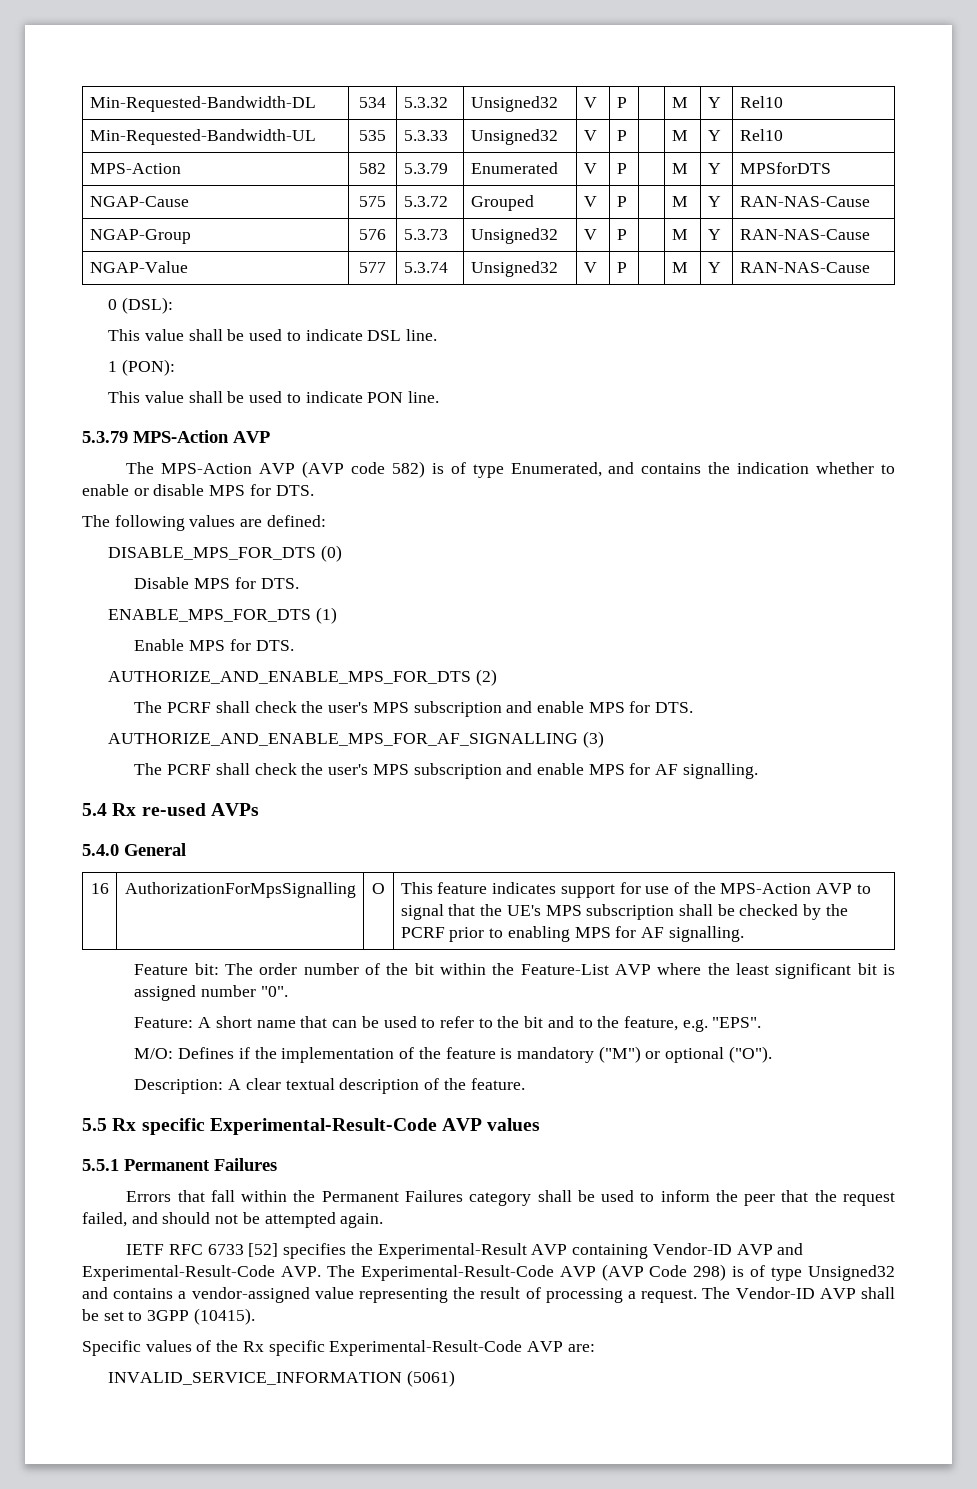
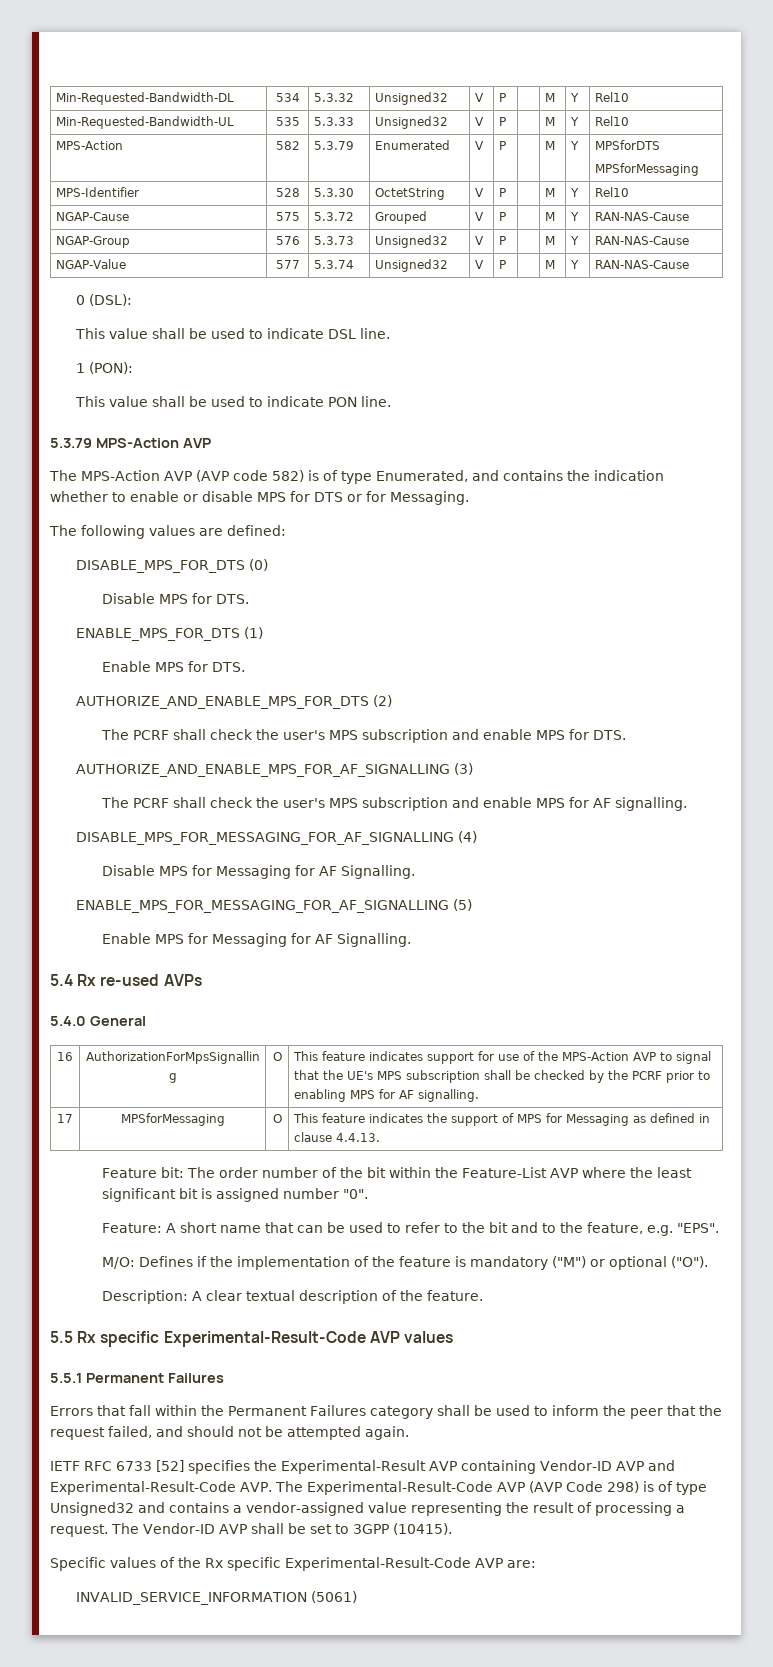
  MPS-Action | 582 | 5.3.79 | Enumerated | V | P | | M | Y | MPSforDTS
+ MPSforMessaging
+ MPS-Identifier | 528 | 5.3.30 | OctetString | V | P | | M | Y | Rel10
- The MPS-Action AVP (AVP code 582) is of type Enumerated, and contains the indication whether to enable or disable MPS for DTS.
+ The MPS-Action AVP (AVP code 582) is of type Enumerated, and contains the indication whether to enable or disable MPS for DTS or for Messaging.
+ DISABLE_MPS_FOR_MESSAGING_FOR_AF_SIGNALLING (4)
+ Disable MPS for Messaging for AF Signalling.
+ ENABLE_MPS_FOR_MESSAGING_FOR_AF_SIGNALLING (5)
+ Enable MPS for Messaging for AF Signalling.
+ 17 | MPSforMessaging | O | This feature indicates the support of MPS for Messaging as defined in clause 4.4.13.

